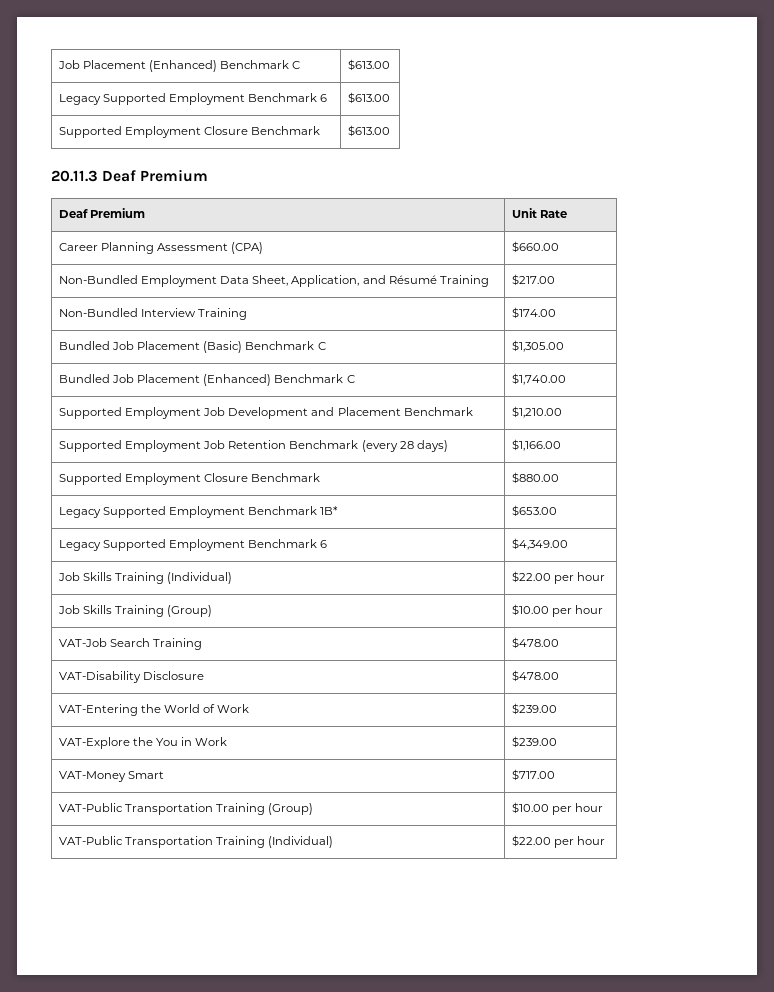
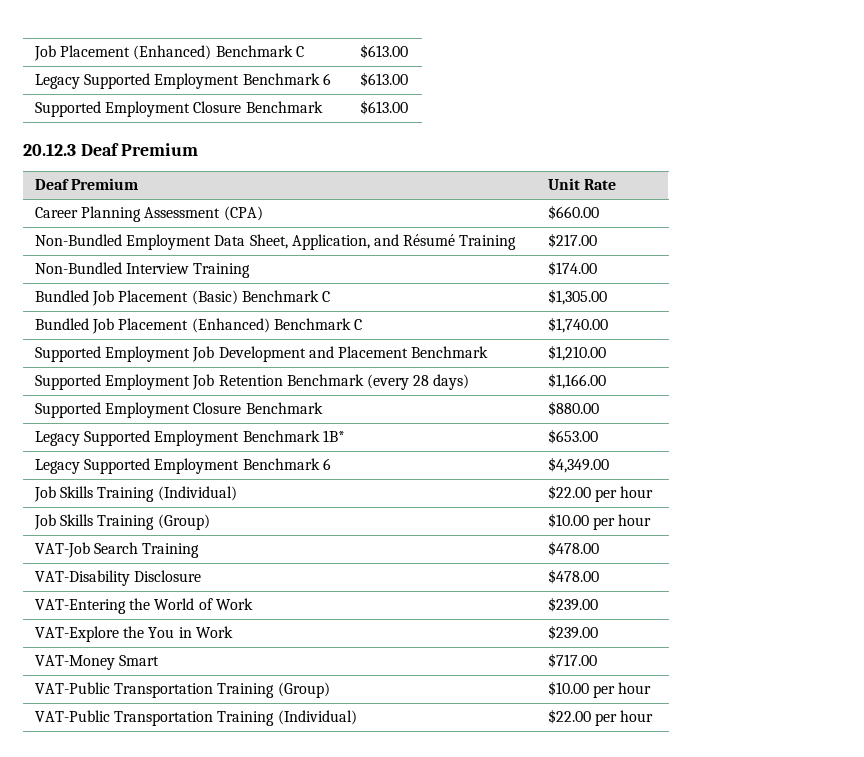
- 20.11.3 Deaf Premium
+ 20.12.3 Deaf Premium

